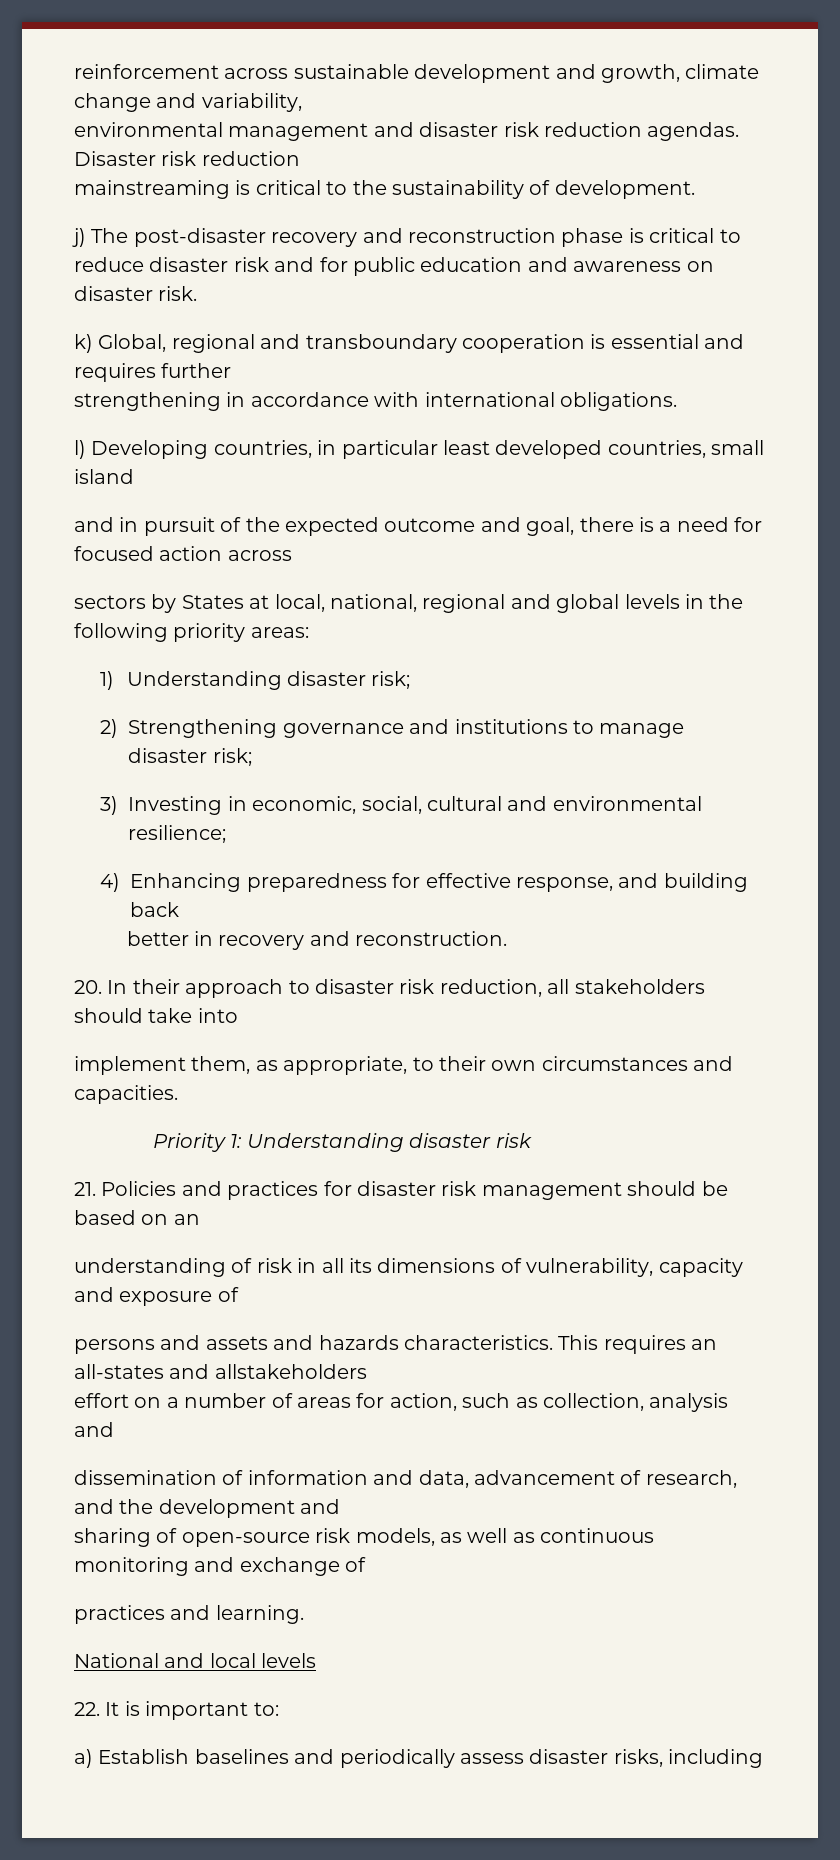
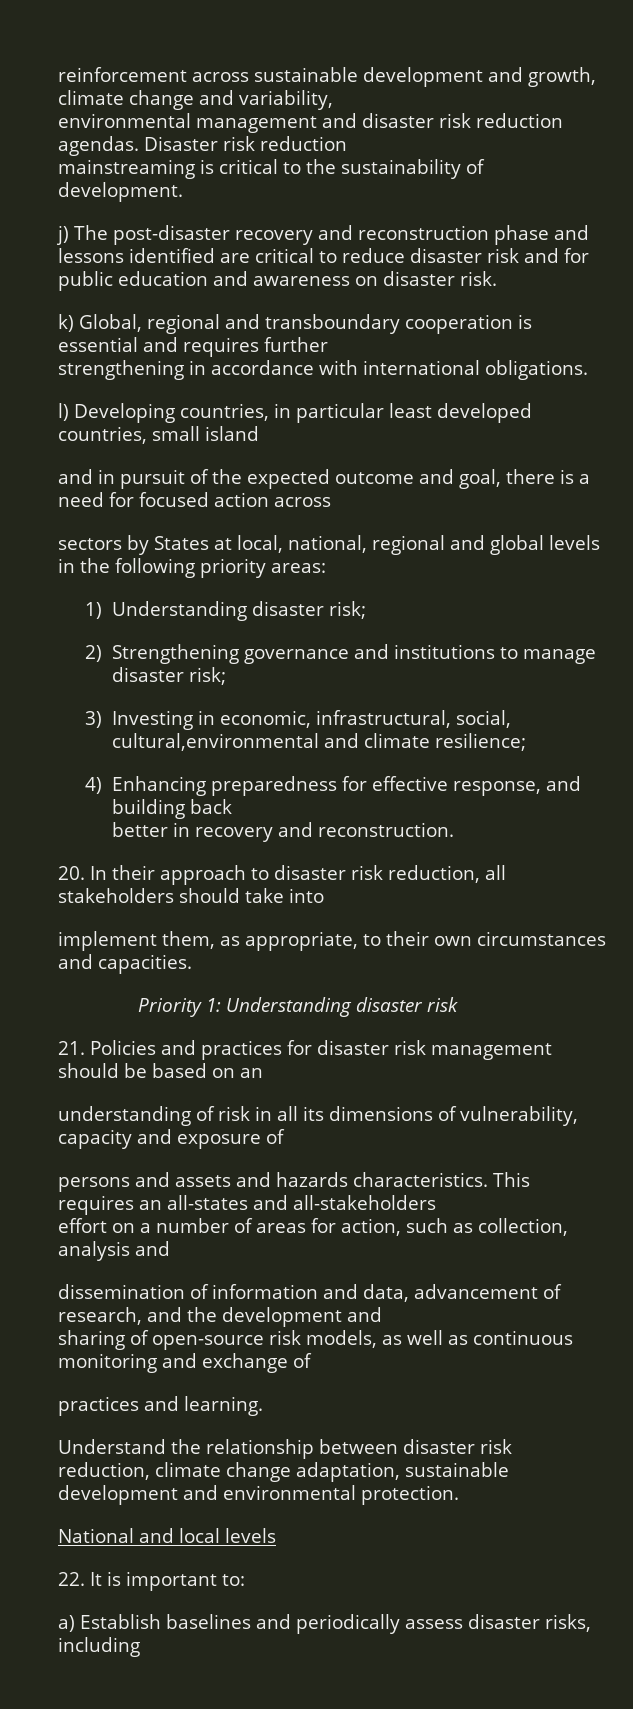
- j) The post-disaster recovery and reconstruction phase is critical to reduce disaster risk and for public education and awareness on disaster risk.
+ j) The post-disaster recovery and reconstruction phase and lessons identified are critical to reduce disaster risk and for public education and awareness on disaster risk.
- 3) Investing in economic, social, cultural and environmental resilience;
+ 3) Investing in economic, infrastructural, social, cultural,environmental and climate resilience;
- This requires an all-states and allstakeholders
+ This requires an all-states and all-stakeholders
+ Understand the relationship between disaster risk reduction, climate change adaptation, sustainable development and environmental protection.

